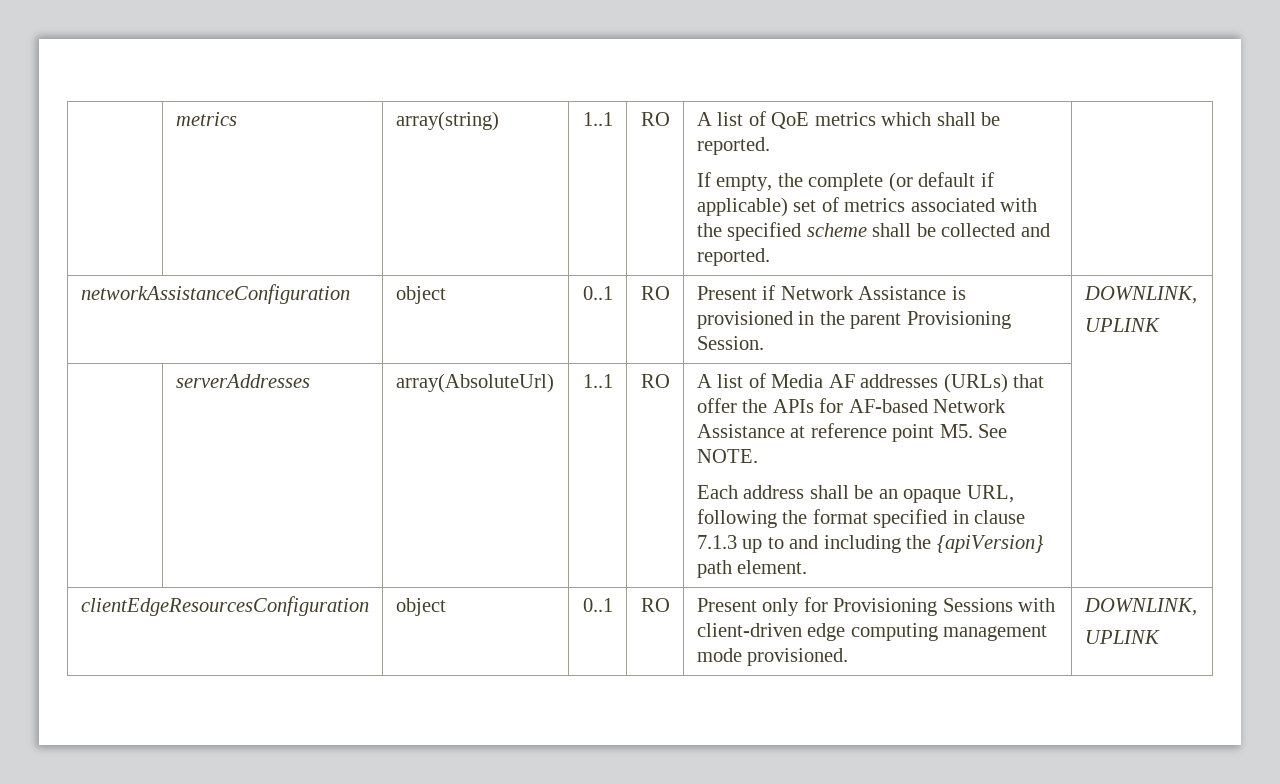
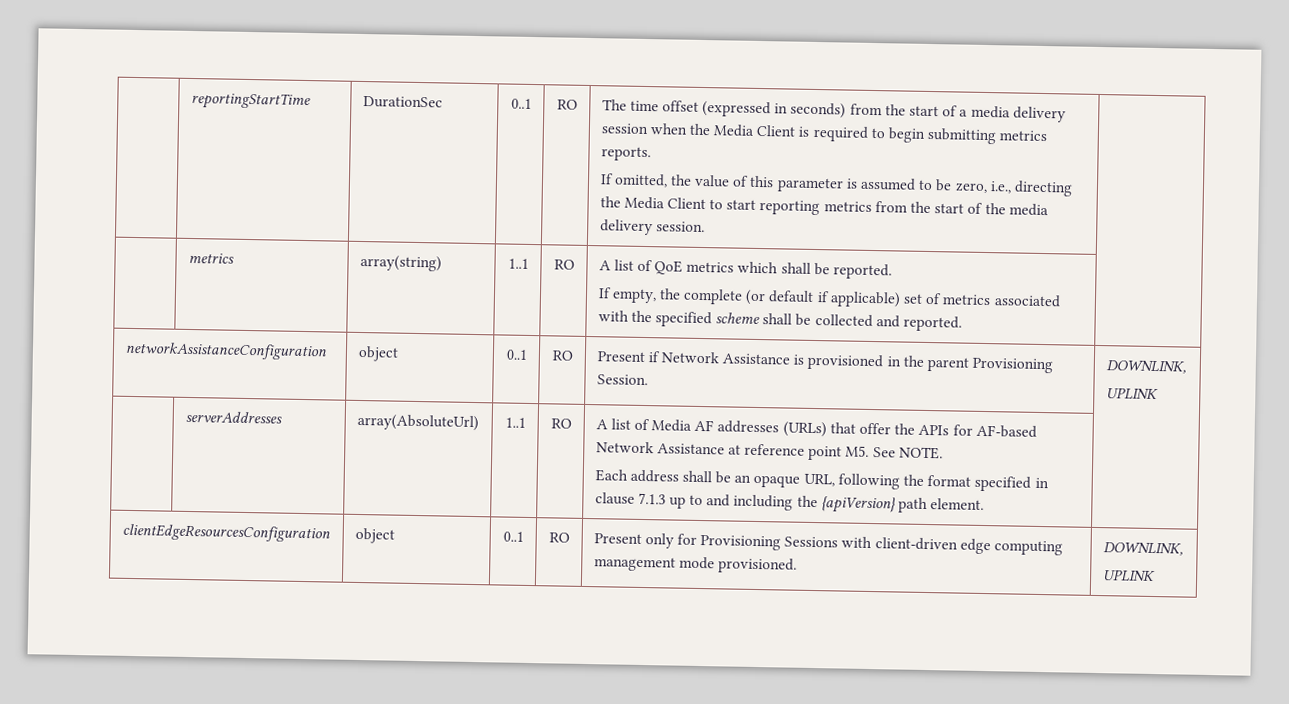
+ reportingStartTime | DurationSec | 0..1 | RO | The time offset (expressed in seconds) from the start of a media delivery session when the Media Client is required to begin submitting metrics reports.
+ If omitted, the value of this parameter is assumed to be zero, i.e., directing the Media Client to start reporting metrics from the start of the media delivery session.

